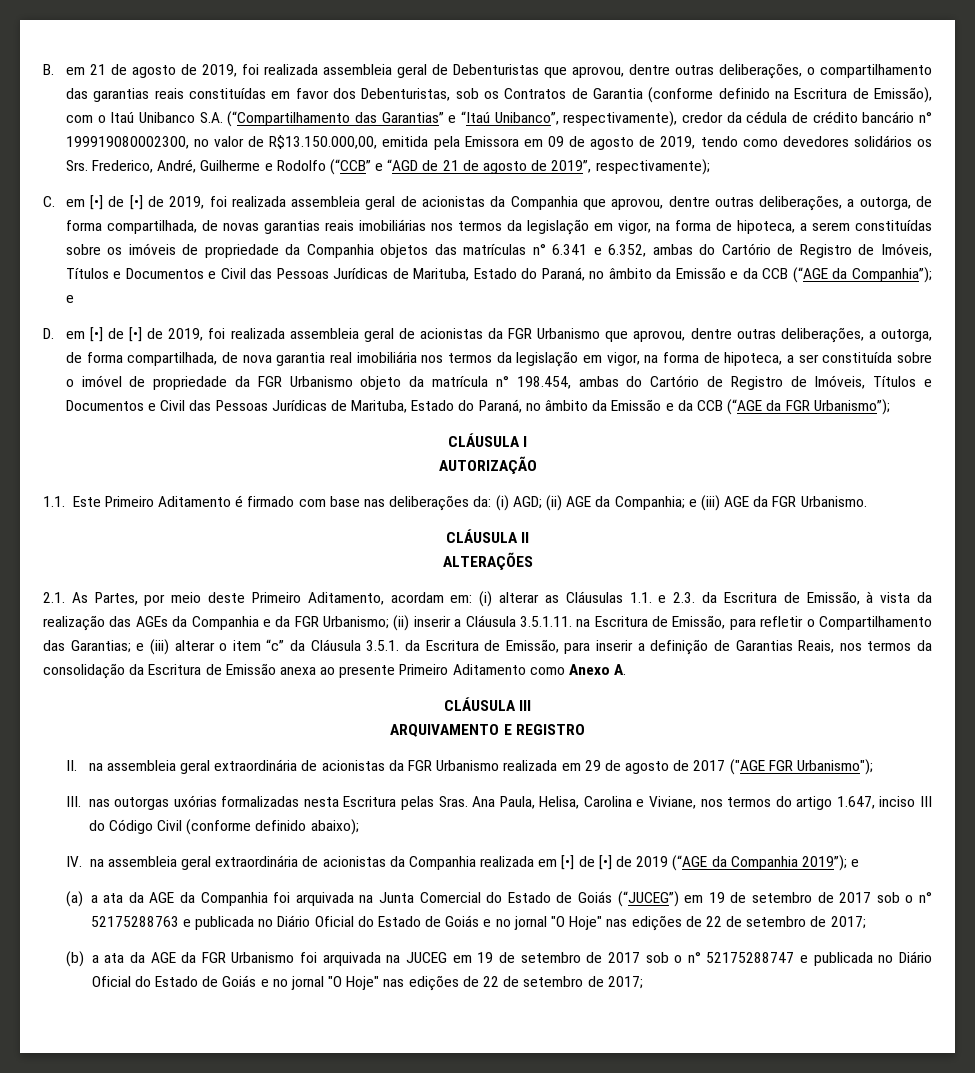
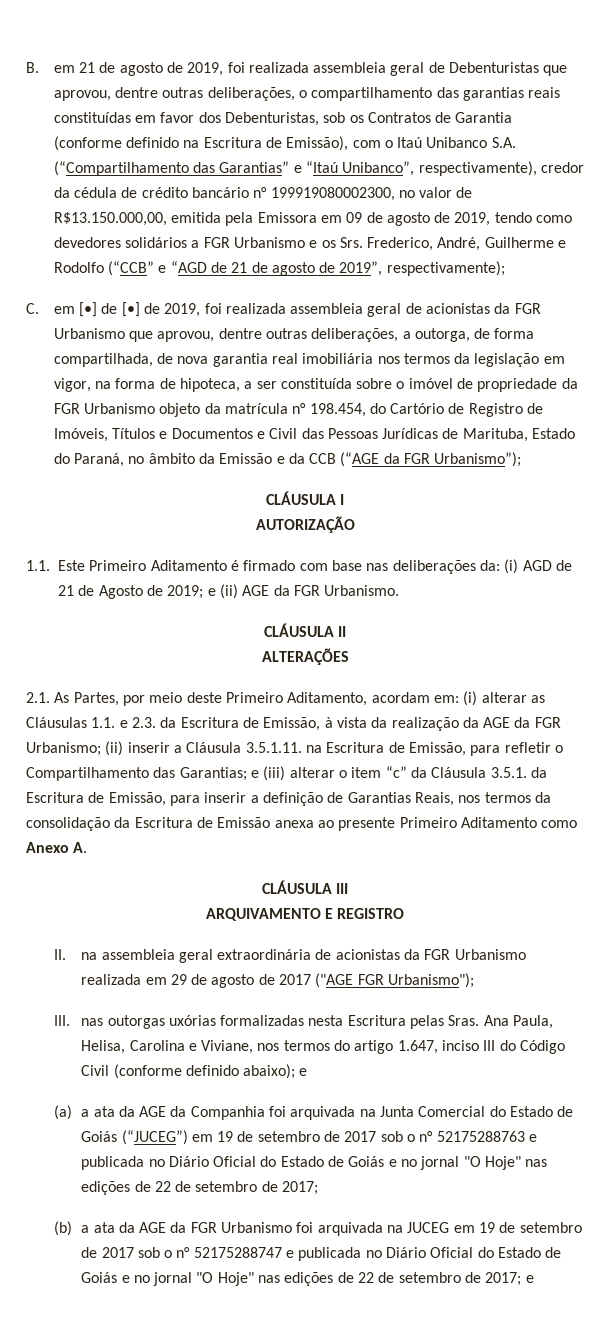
- B. em 21 de agosto de 2019, foi realizada assembleia geral de Debenturistas que aprovou, dentre outras deliberações, o compartilhamento das garantias reais constituídas em favor dos Debenturistas, sob os Contratos de Garantia (conforme definido na Escritura de Emissão), com o Itaú Unibanco S.A. (“Compartilhamento das Garantias” e “Itaú Unibanco”, respectivamente), credor da cédula de crédito bancário n° 199919080002300, no valor de R$13.150.000,00, emitida pela Emissora em 09 de agosto de 2019, tendo como devedores solidários os Srs. Frederico, André, Guilherme e Rodolfo (“CCB” e “AGD de 21 de agosto de 2019”, respectivamente);
+ B. em 21 de agosto de 2019, foi realizada assembleia geral de Debenturistas que aprovou, dentre outras deliberações, o compartilhamento das garantias reais constituídas em favor dos Debenturistas, sob os Contratos de Garantia (conforme definido na Escritura de Emissão), com o Itaú Unibanco S.A. (“Compartilhamento das Garantias” e “Itaú Unibanco”, respectivamente), credor da cédula de crédito bancário n° 199919080002300, no valor de R$13.150.000,00, emitida pela Emissora em 09 de agosto de 2019, tendo como devedores solidários a FGR Urbanismo e os Srs. Frederico, André, Guilherme e Rodolfo (“CCB” e “AGD de 21 de agosto de 2019”, respectivamente);
- C. em [•] de [•] de 2019, foi realizada assembleia geral de acionistas da Companhia que aprovou, dentre outras deliberações, a outorga, de forma compartilhada, de novas garantias reais imobiliárias nos termos da legislação em vigor, na forma de hipoteca, a serem constituídas sobre os imóveis de propriedade da Companhia objetos das matrículas n° 6.341 e 6.352, ambas do Cartório de Registro de Imóveis, Títulos e Documentos e Civil das Pessoas Jurídicas de Marituba, Estado do Paraná, no âmbito da Emissão e da CCB (“AGE da Companhia”); e
- D. em [•] de [•] de 2019, foi realizada assembleia geral de acionistas da FGR Urbanismo que aprovou, dentre outras deliberações, a outorga, de forma compartilhada, de nova garantia real imobiliária nos termos da legislação em vigor, na forma de hipoteca, a ser constituída sobre o imóvel de propriedade da FGR Urbanismo objeto da matrícula n° 198.454, ambas do Cartório de Registro de Imóveis, Títulos e Documentos e Civil das Pessoas Jurídicas de Marituba, Estado do Paraná, no âmbito da Emissão e da CCB (“AGE da FGR Urbanismo”);
+ C. em [•] de [•] de 2019, foi realizada assembleia geral de acionistas da FGR Urbanismo que aprovou, dentre outras deliberações, a outorga, de forma compartilhada, de nova garantia real imobiliária nos termos da legislação em vigor, na forma de hipoteca, a ser constituída sobre o imóvel de propriedade da FGR Urbanismo objeto da matrícula n° 198.454, do Cartório de Registro de Imóveis, Títulos e Documentos e Civil das Pessoas Jurídicas de Marituba, Estado do Paraná, no âmbito da Emissão e da CCB (“AGE da FGR Urbanismo”);
- 1.1. Este Primeiro Aditamento é firmado com base nas deliberações da: (i) AGD; (ii) AGE da Companhia; e (iii) AGE da FGR Urbanismo.
+ 1.1. Este Primeiro Aditamento é firmado com base nas deliberações da: (i) AGD de 21 de Agosto de 2019; e (ii) AGE da FGR Urbanismo.
- (i) alterar as Cláusulas 1.1. e 2.3. da Escritura de Emissão, à vista da realização das AGEs da Companhia e da FGR Urbanismo;
+ (i) alterar as Cláusulas 1.1. e 2.3. da Escritura de Emissão, à vista da realização da AGE da FGR Urbanismo;
- Ana Paula, Helisa, Carolina e Viviane, nos termos do artigo 1.647, inciso III do Código Civil (conforme definido abaixo);
- IV. na assembleia geral extraordinária de acionistas da Companhia realizada em [•] de [•] de 2019 (“AGE da Companhia 2019”); e
+ Ana Paula, Helisa, Carolina e Viviane, nos termos do artigo 1.647, inciso III do Código Civil (conforme definido abaixo); e
- (b) a ata da AGE da FGR Urbanismo foi arquivada na JUCEG em 19 de setembro de 2017 sob o n° 52175288747 e publicada no Diário Oficial do Estado de Goiás e no jornal "O Hoje" nas edições de 22 de setembro de 2017;
+ (b) a ata da AGE da FGR Urbanismo foi arquivada na JUCEG em 19 de setembro de 2017 sob o n° 52175288747 e publicada no Diário Oficial do Estado de Goiás e no jornal "O Hoje" nas edições de 22 de setembro de 2017; e

